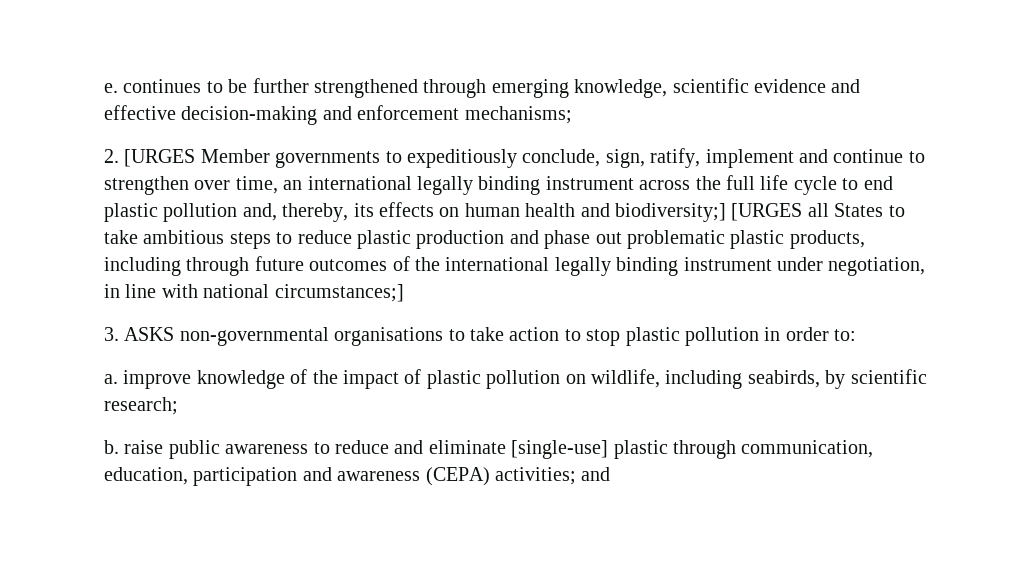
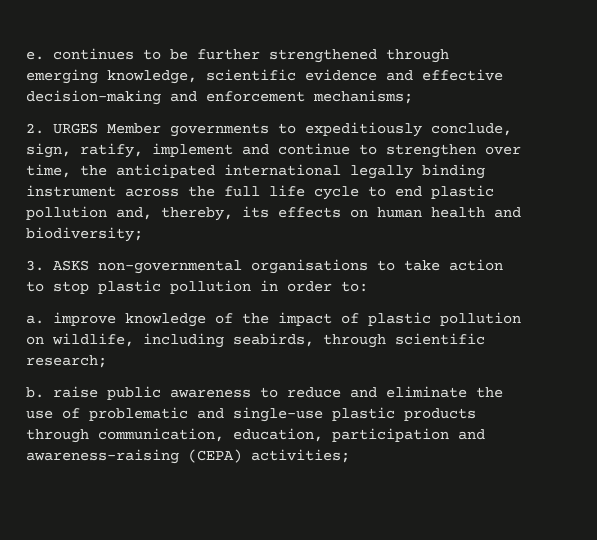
- 2. [URGES Member governments to expeditiously conclude, sign, ratify, implement and continue to strengthen over time, an international legally binding instrument across the full life cycle to end plastic pollution and, thereby, its effects on human health and biodiversity;] [URGES all States to take ambitious steps to reduce plastic production and phase out problematic plastic products, including through future outcomes of the international legally binding instrument under negotiation, in line with national circumstances;]
+ 2. URGES Member governments to expeditiously conclude, sign, ratify, implement and continue to strengthen over time, the anticipated international legally binding instrument across the full life cycle to end plastic pollution and, thereby, its effects on human health and biodiversity;
- a. improve knowledge of the impact of plastic pollution on wildlife, including seabirds, by scientific research;
+ a. improve knowledge of the impact of plastic pollution on wildlife, including seabirds, through scientific research;
- b. raise public awareness to reduce and eliminate [single-use] plastic through communication, education, participation and awareness (CEPA) activities; and
+ b. raise public awareness to reduce and eliminate the use of problematic and single-use plastic products through communication, education, participation and awareness-raising (CEPA) activities;

